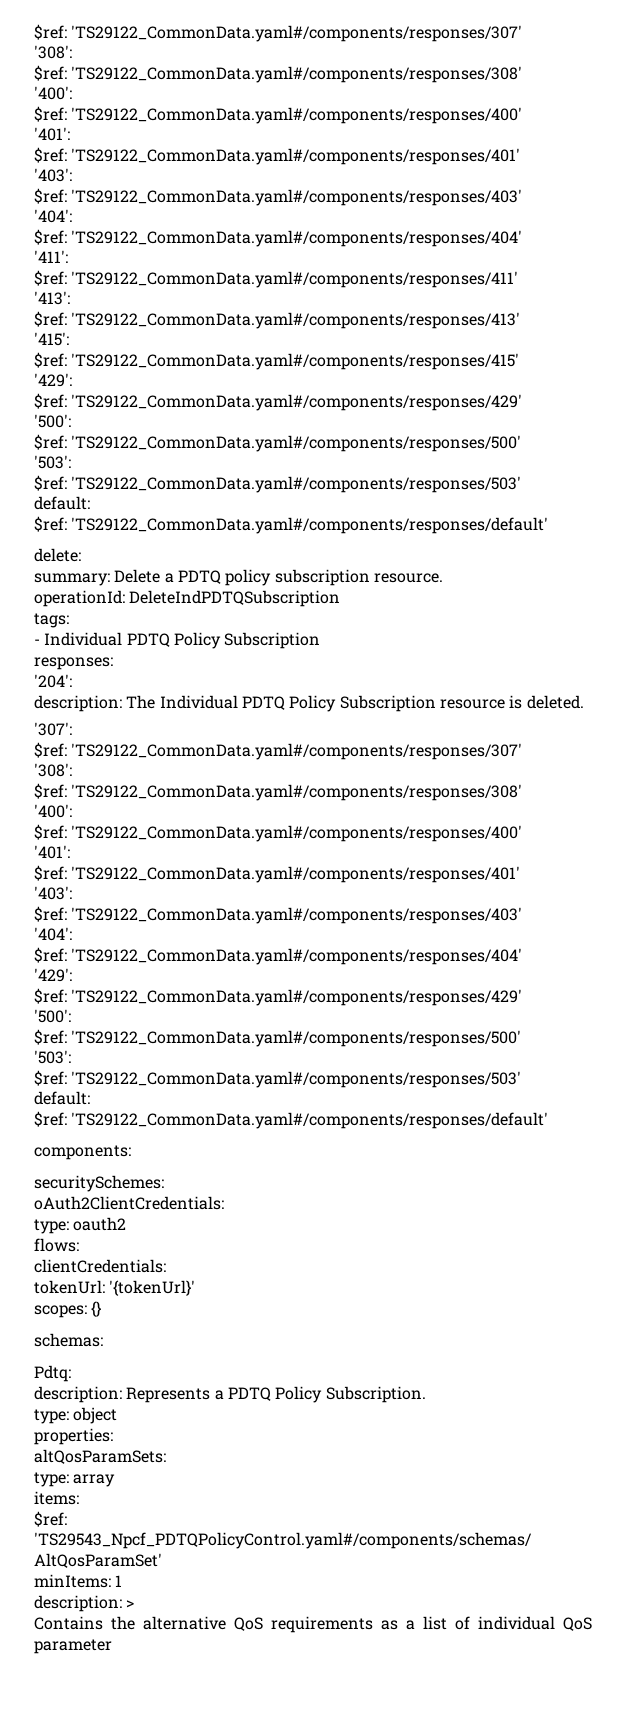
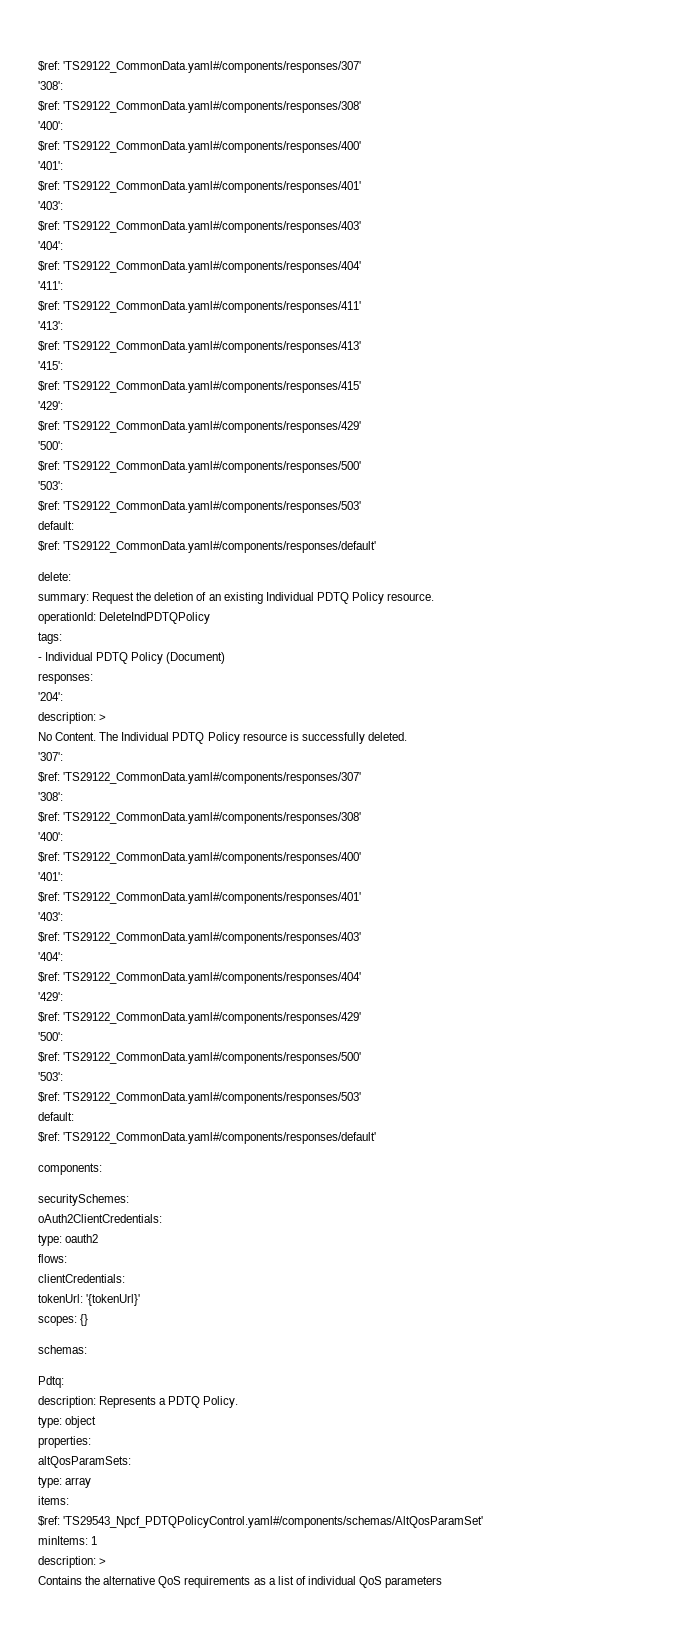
- summary: Delete a PDTQ policy subscription resource.
+ summary: Request the deletion of an existing Individual PDTQ Policy resource.
- operationId: DeleteIndPDTQSubscription
+ operationId: DeleteIndPDTQPolicy
- - Individual PDTQ Policy Subscription
+ - Individual PDTQ Policy (Document)
  '204':
- description: The Individual PDTQ Policy Subscription resource is deleted.
+ description: >
+ No Content. The Individual PDTQ Policy resource is successfully deleted.
- description: Represents a PDTQ Policy Subscription.
+ description: Represents a PDTQ Policy.
- Contains the alternative QoS requirements as a list of individual QoS parameter
+ Contains the alternative QoS requirements as a list of individual QoS parameters

